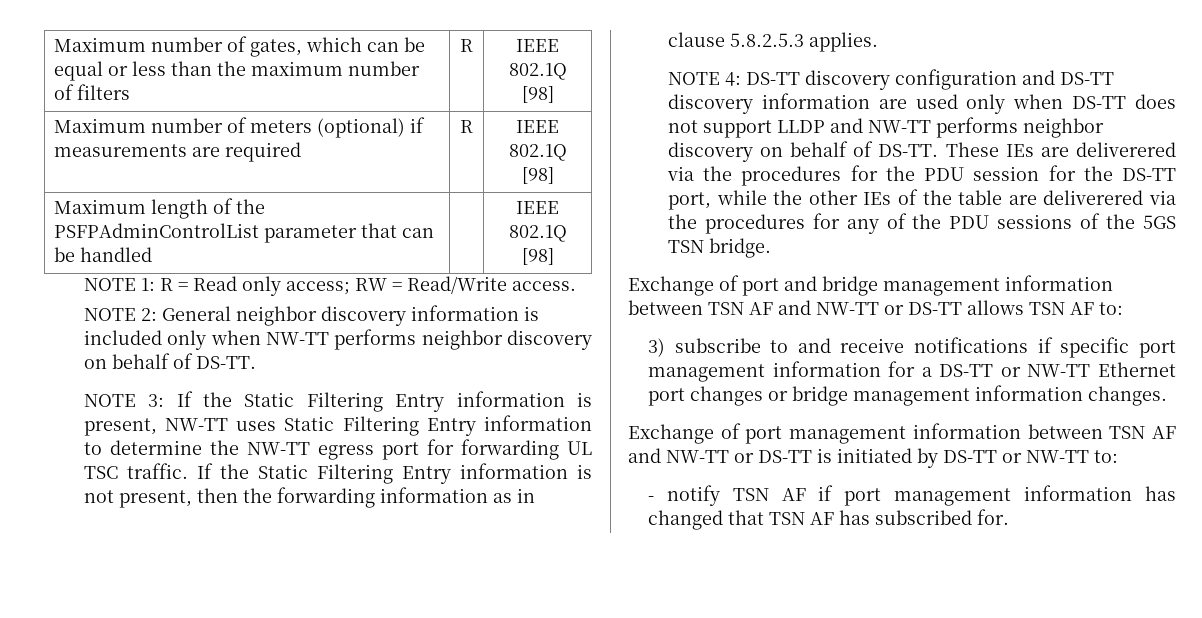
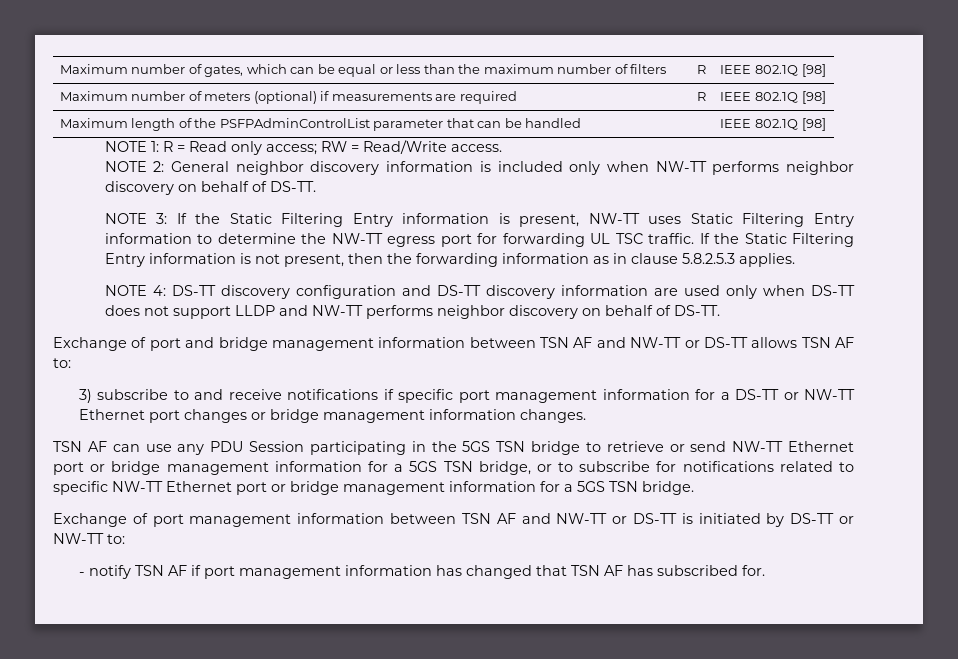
- These IEs are deliverered via the procedures for the PDU session for the DS-TT port, while the other IEs of the table are deliverered via the procedures for any of the PDU sessions of the 5GS TSN bridge.
+ TSN AF can use any PDU Session participating in the 5GS TSN bridge to retrieve or send NW-TT Ethernet port or bridge management information for a 5GS TSN bridge, or to subscribe for notifications related to specific NW-TT Ethernet port or bridge management information for a 5GS TSN bridge.

